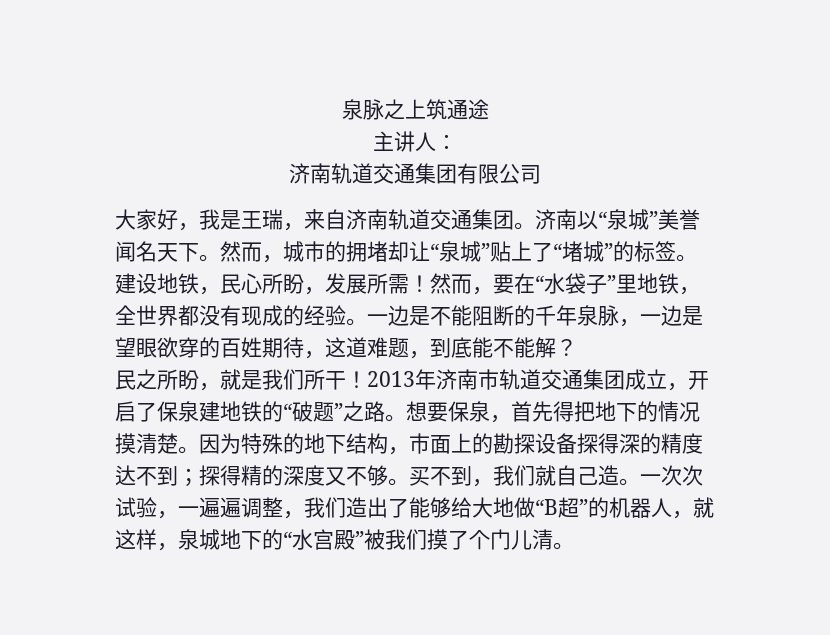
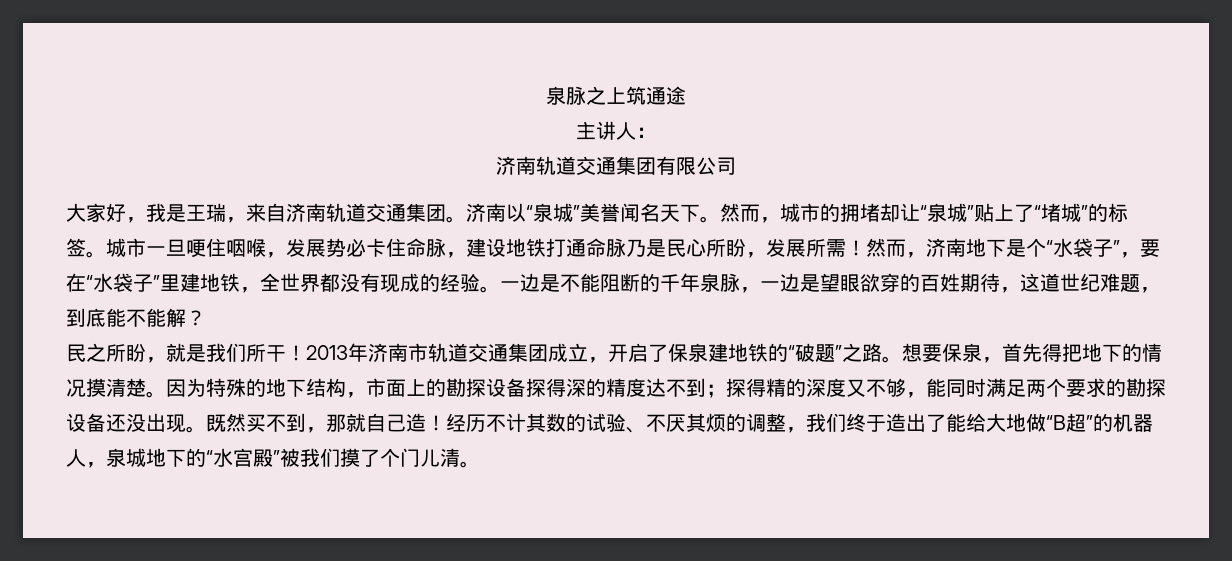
- 建设地铁，民心所盼，发展所需！
+ 城市一旦哽住咽喉，发展势必卡住命脉，建设地铁打通命脉乃是民心所盼，发展所需！
- 然而，要在“水袋子”里地铁，全世界都没有现成的经验。
+ 然而，济南地下是个“水袋子”，要在“水袋子”里建地铁，全世界都没有现成的经验。
- 一边是不能阻断的千年泉脉，一边是望眼欲穿的百姓期待，这道难题，到底能不能解？
+ 一边是不能阻断的千年泉脉，一边是望眼欲穿的百姓期待，这道世纪难题，到底能不能解？
- 因为特殊的地下结构，市面上的勘探设备探得深的精度达不到；探得精的深度又不够。买不到，我们就自己造。一次次试验，一遍遍调整，我们造出了能够给大地做“B超”的机器人，就这样，泉城地下的“水宫殿”被我们摸了个门儿清。
+ 因为特殊的地下结构，市面上的勘探设备探得深的精度达不到；探得精的深度又不够，能同时满足两个要求的勘探设备还没出现。既然买不到，那就自己造！经历不计其数的试验、不厌其烦的调整，我们终于造出了能给大地做“B超”的机器人，泉城地下的“水宫殿”被我们摸了个门儿清。

